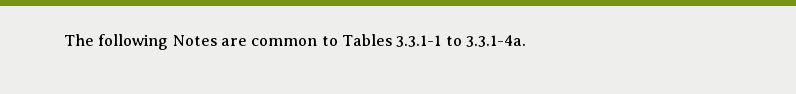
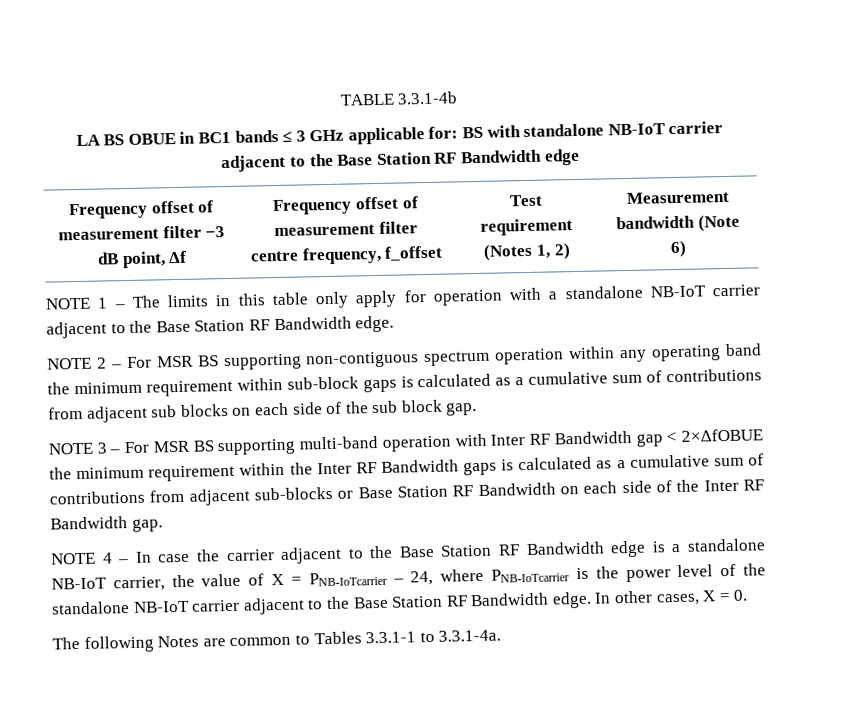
+ TABLE 3.3.1-4b
+ LA BS OBUE in BC1 bands ≤ 3 GHz applicable for: BS with standalone NB-IoT carrier adjacent to the Base Station RF Bandwidth edge
+ Frequency offset of measurement filter −3 dB point, Δf | Frequency offset of measurement filter centre frequency, f_offset | Test requirement (Notes 1, 2) | Measurement bandwidth (Note 6)
+ NOTE 1 – The limits in this table only apply for operation with a standalone NB-IoT carrier adjacent to the Base Station RF Bandwidth edge.
+ NOTE 2 – For MSR BS supporting non-contiguous spectrum operation within any operating band the minimum requirement within sub-block gaps is calculated as a cumulative sum of contributions from adjacent sub blocks on each side of the sub block gap.
+ NOTE 3 – For MSR BS supporting multi-band operation with Inter RF Bandwidth gap < 2×ΔfOBUE the minimum requirement within the Inter RF Bandwidth gaps is calculated as a cumulative sum of contributions from adjacent sub-blocks or Base Station RF Bandwidth on each side of the Inter RF Bandwidth gap.
+ NOTE 4 – In case the carrier adjacent to the Base Station RF Bandwidth edge is a standalone NB-IoT carrier, the value of X = PNB-IoTcarrier – 24, where PNB-IoTcarrier is the power level of the standalone NB-IoT carrier adjacent to the Base Station RF Bandwidth edge. In other cases, X = 0.

